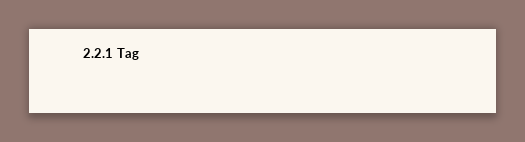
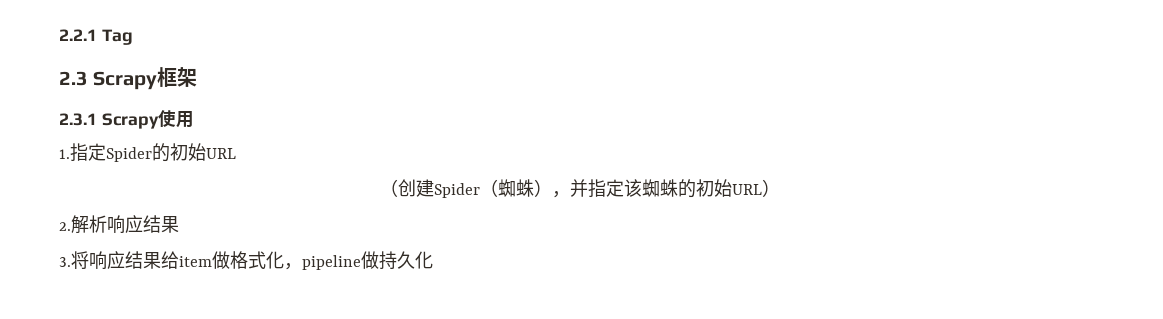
+ 2.3 Scrapy框架
+ 2.3.1 Scrapy使用
+ 1.指定Spider的初始URL
+ （创建Spider（蜘蛛），并指定该蜘蛛的初始URL）
+ 2.解析响应结果
+ 3.将响应结果给item做格式化，pipeline做持久化

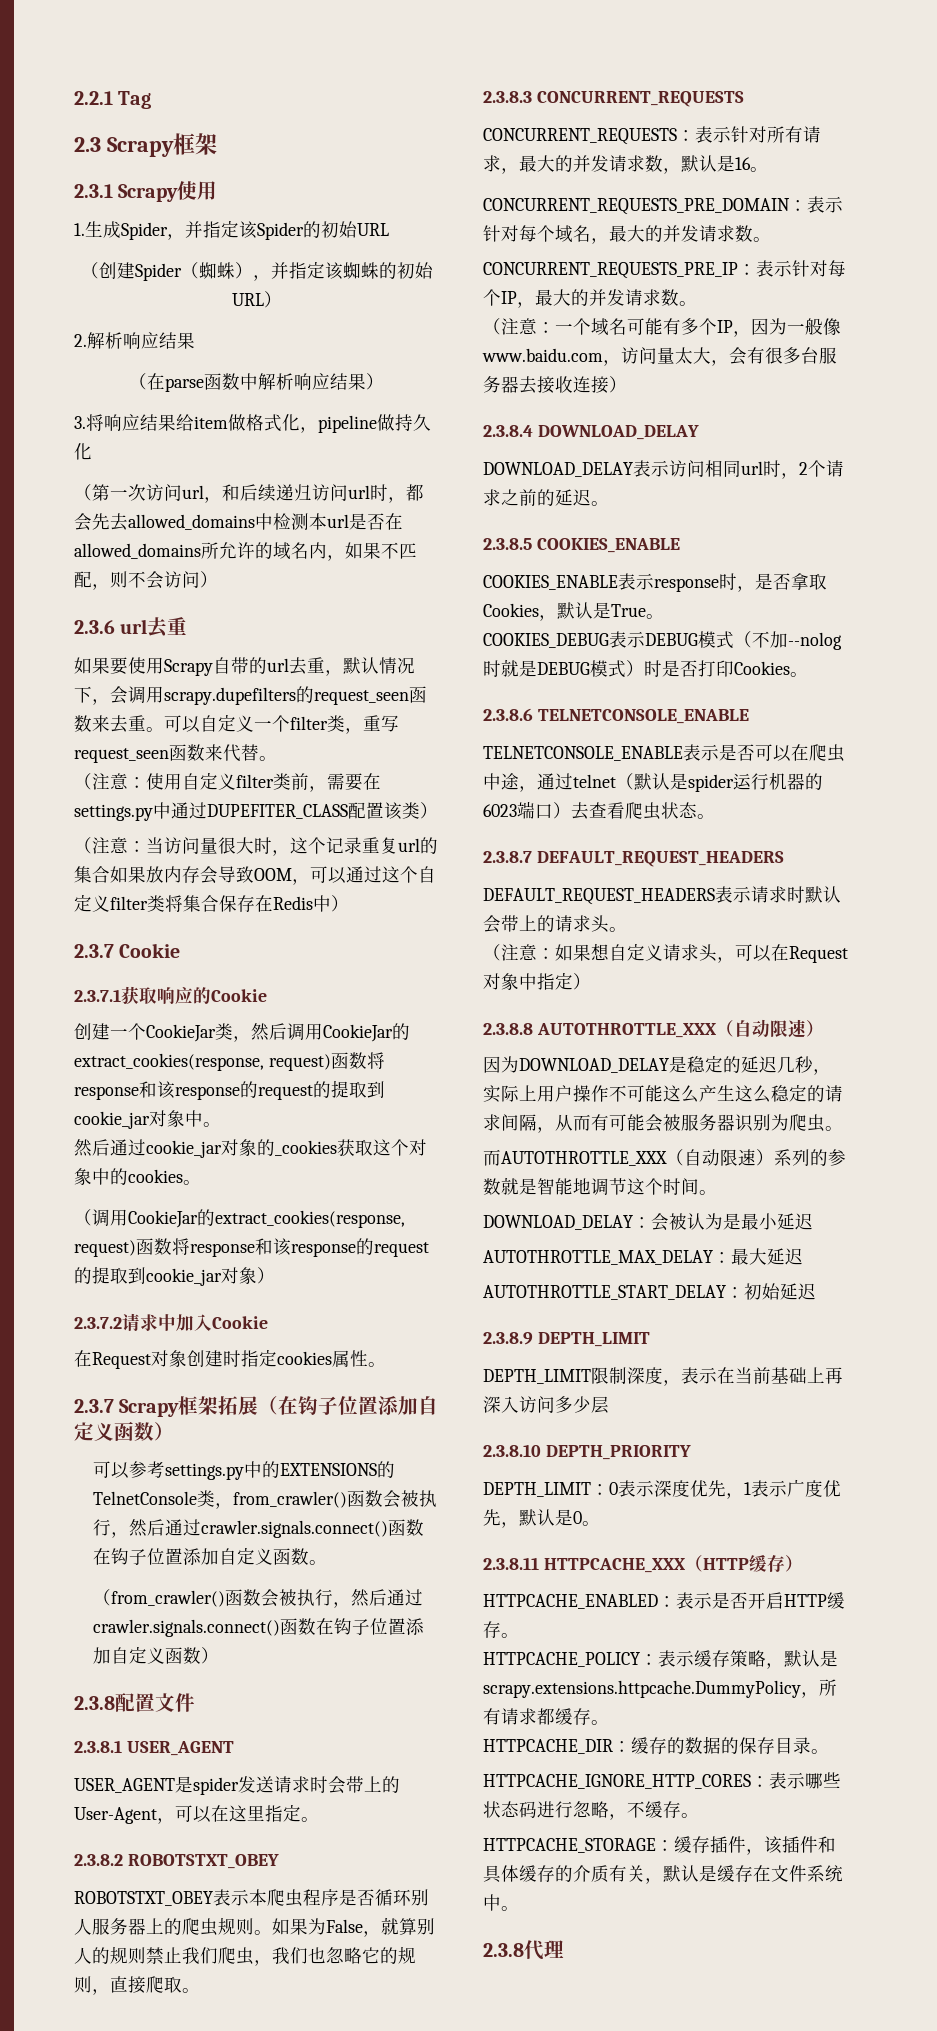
- 1.指定Spider的初始URL
+ 1.生成Spider，并指定该Spider的初始URL
+ （在parse函数中解析响应结果）
+ （第一次访问url，和后续递归访问url时，都会先去allowed_domains中检测本url是否在allowed_domains所允许的域名内，如果不匹配，则不会访问）
+ 2.3.6 url去重
+ 如果要使用Scrapy自带的url去重，默认情况下，会调用scrapy.dupefilters的request_seen函数来去重。可以自定义一个filter类，重写request_seen函数来代替。
+ （注意：使用自定义filter类前，需要在settings.py中通过DUPEFITER_CLASS配置该类）
+ （注意：当访问量很大时，这个记录重复url的集合如果放内存会导致OOM，可以通过这个自定义filter类将集合保存在Redis中）
+ 2.3.7 Cookie
+ 2.3.7.1获取响应的Cookie
+ 创建一个CookieJar类，然后调用CookieJar的extract_cookies(response, request)函数将response和该response的request的提取到cookie_jar对象中。
+ 然后通过cookie_jar对象的_cookies获取这个对象中的cookies。
+ （调用CookieJar的extract_cookies(response, request)函数将response和该response的request的提取到cookie_jar对象）
+ 2.3.7.2请求中加入Cookie
+ 在Request对象创建时指定cookies属性。
+ 2.3.7 Scrapy框架拓展（在钩子位置添加自定义函数）
+ 可以参考settings.py中的EXTENSIONS的TelnetConsole类，from_crawler()函数会被执行，然后通过crawler.signals.connect()函数在钩子位置添加自定义函数。
+ （from_crawler()函数会被执行，然后通过crawler.signals.connect()函数在钩子位置添加自定义函数）
+ 2.3.8配置文件
+ 2.3.8.1 USER_AGENT
+ USER_AGENT是spider发送请求时会带上的User-Agent，可以在这里指定。
+ 2.3.8.2 ROBOTSTXT_OBEY
+ ROBOTSTXT_OBEY表示本爬虫程序是否循环别人服务器上的爬虫规则。如果为False，就算别人的规则禁止我们爬虫，我们也忽略它的规则，直接爬取。
+ 2.3.8.3 CONCURRENT_REQUESTS
+ CONCURRENT_REQUESTS：表示针对所有请求，最大的并发请求数，默认是16。
+ CONCURRENT_REQUESTS_PRE_DOMAIN：表示针对每个域名，最大的并发请求数。
+ CONCURRENT_REQUESTS_PRE_IP：表示针对每个IP，最大的并发请求数。
+ （注意：一个域名可能有多个IP，因为一般像www.baidu.com，访问量太大，会有很多台服务器去接收连接）
+ 2.3.8.4 DOWNLOAD_DELAY
+ DOWNLOAD_DELAY表示访问相同url时，2个请求之前的延迟。
+ 2.3.8.5 COOKIES_ENABLE
+ COOKIES_ENABLE表示response时，是否拿取Cookies，默认是True。
+ COOKIES_DEBUG表示DEBUG模式（不加--nolog时就是DEBUG模式）时是否打印Cookies。
+ 2.3.8.6 TELNETCONSOLE_ENABLE
+ TELNETCONSOLE_ENABLE表示是否可以在爬虫中途，通过telnet（默认是spider运行机器的6023端口）去查看爬虫状态。
+ 2.3.8.7 DEFAULT_REQUEST_HEADERS
+ DEFAULT_REQUEST_HEADERS表示请求时默认会带上的请求头。
+ （注意：如果想自定义请求头，可以在Request对象中指定）
+ 2.3.8.8 AUTOTHROTTLE_XXX（自动限速）
+ 因为DOWNLOAD_DELAY是稳定的延迟几秒，实际上用户操作不可能这么产生这么稳定的请求间隔，从而有可能会被服务器识别为爬虫。
+ 而AUTOTHROTTLE_XXX（自动限速）系列的参数就是智能地调节这个时间。
+ DOWNLOAD_DELAY：会被认为是最小延迟
+ AUTOTHROTTLE_MAX_DELAY：最大延迟
+ AUTOTHROTTLE_START_DELAY：初始延迟
+ 2.3.8.9 DEPTH_LIMIT
+ DEPTH_LIMIT限制深度，表示在当前基础上再深入访问多少层
+ 2.3.8.10 DEPTH_PRIORITY
+ DEPTH_LIMIT：0表示深度优先，1表示广度优先，默认是0。
+ 2.3.8.11 HTTPCACHE_XXX（HTTP缓存）
+ HTTPCACHE_ENABLED：表示是否开启HTTP缓存。
+ HTTPCACHE_POLICY：表示缓存策略，默认是scrapy.extensions.httpcache.DummyPolicy，所有请求都缓存。
+ HTTPCACHE_DIR：缓存的数据的保存目录。
+ HTTPCACHE_IGNORE_HTTP_CORES：表示哪些状态码进行忽略，不缓存。
+ HTTPCACHE_STORAGE：缓存插件，该插件和具体缓存的介质有关，默认是缓存在文件系统中。
+ 2.3.8代理

